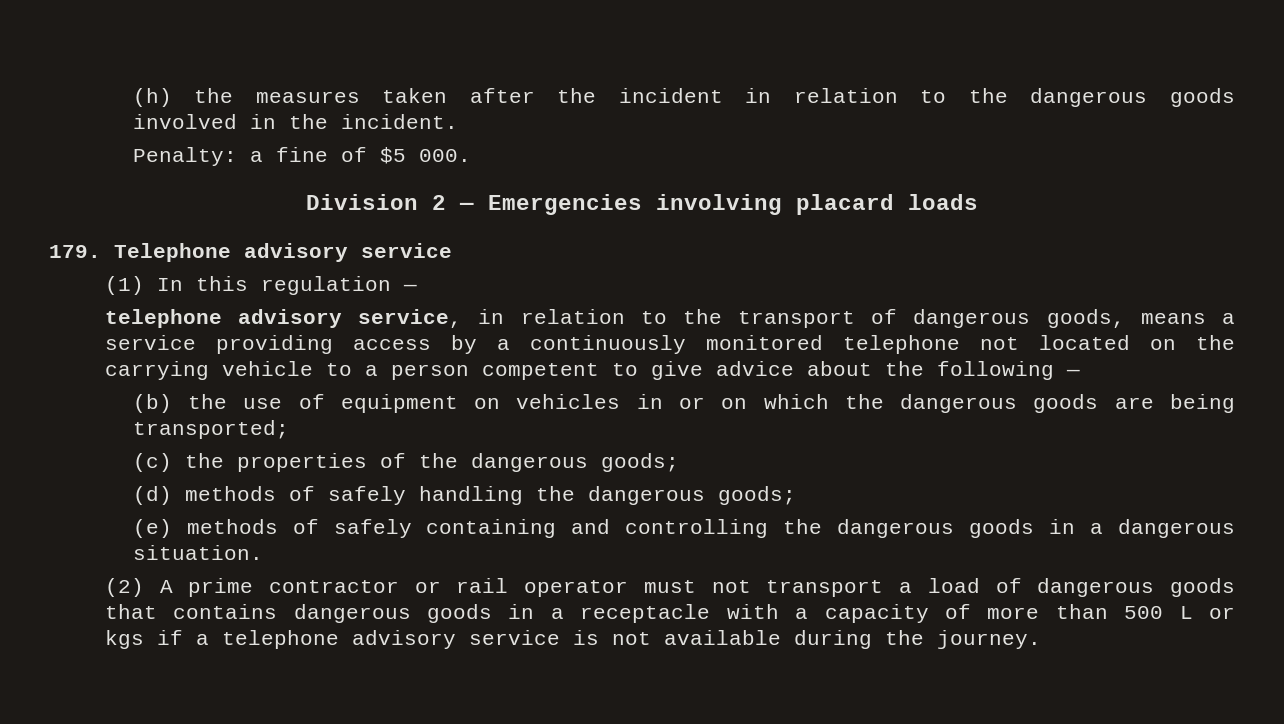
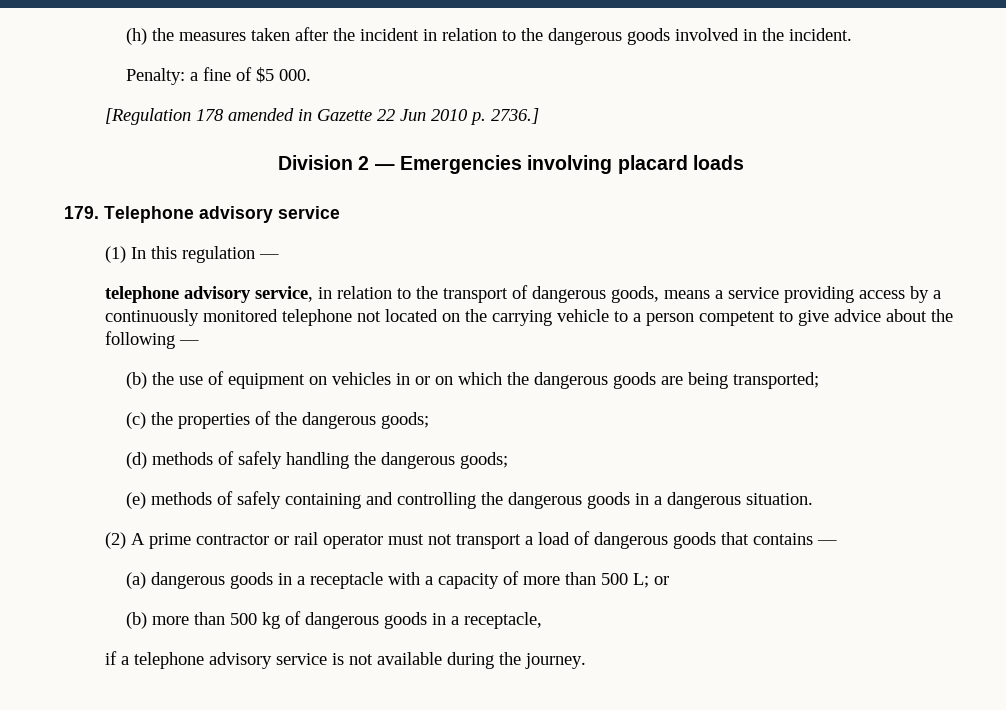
+ [Regulation 178 amended in Gazette 22 Jun 2010 p. 2736.]
- (2) A prime contractor or rail operator must not transport a load of dangerous goods that contains dangerous goods in a receptacle with a capacity of more than 500 L or kgs if a telephone advisory service is not available during the journey.
+ (2) A prime contractor or rail operator must not transport a load of dangerous goods that contains —
+ (a) dangerous goods in a receptacle with a capacity of more than 500 L; or
+ (b) more than 500 kg of dangerous goods in a receptacle,
+ if a telephone advisory service is not available during the journey.

